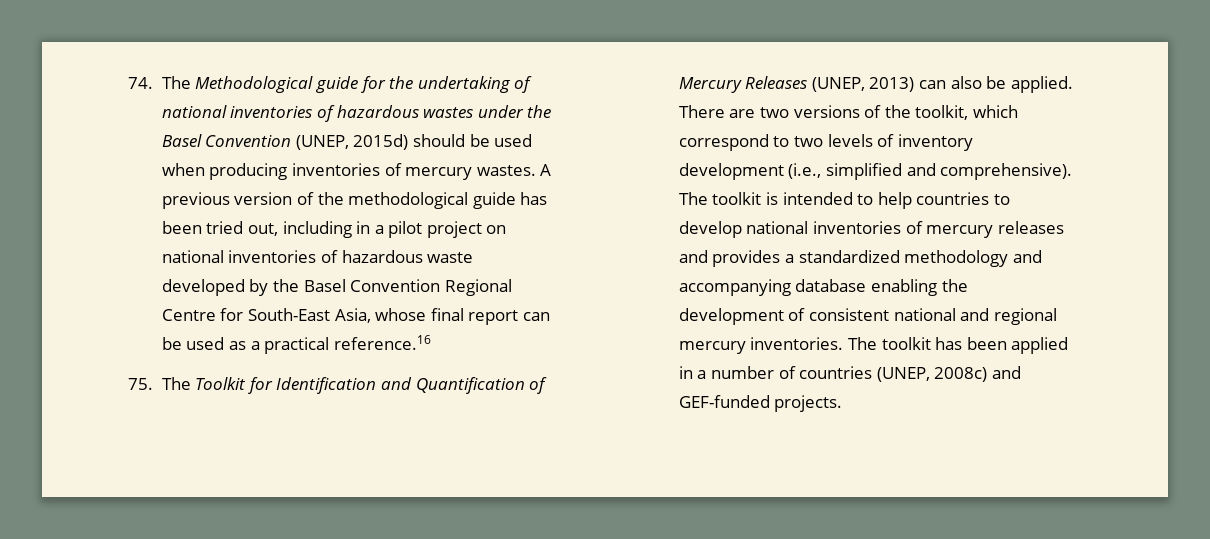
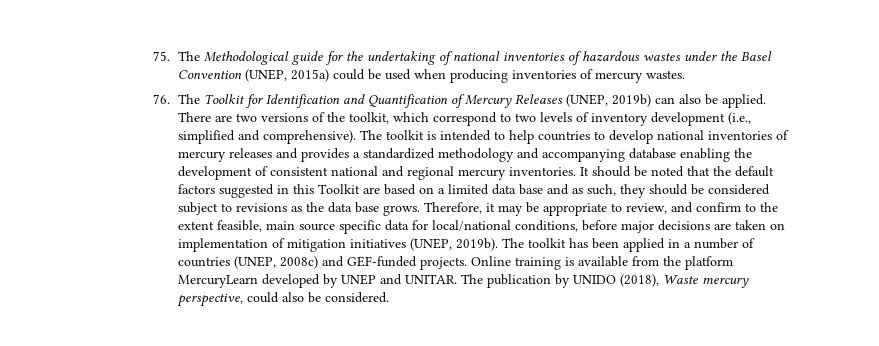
- 74. The Methodological guide for the undertaking of national inventories of hazardous wastes under the Basel Convention (UNEP, 2015d) should be used when producing inventories of mercury wastes. A previous version of the methodological guide has been tried out, including in a pilot project on national inventories of hazardous waste developed by the Basel Convention Regional Centre for South-East Asia, whose final report can be used as a practical reference.16
- 75. The Toolkit for Identification and Quantification of Mercury Releases (UNEP, 2013) can also be applied.
+ 75. The Methodological guide for the undertaking of national inventories of hazardous wastes under the Basel Convention (UNEP, 2015a) could be used when producing inventories of mercury wastes.
+ 76. The Toolkit for Identification and Quantification of Mercury Releases (UNEP, 2019b) can also be applied.
+ It should be noted that the default factors suggested in this Toolkit are based on a limited data base and as such, they should be considered subject to revisions as the data base grows. Therefore, it may be appropriate to review, and confirm to the extent feasible, main source specific data for local/national conditions, before major decisions are taken on implementation of mitigation initiatives (UNEP, 2019b).
+ Online training is available from the platform MercuryLearn developed by UNEP and UNITAR. The publication by UNIDO (2018), Waste mercury perspective, could also be considered.

